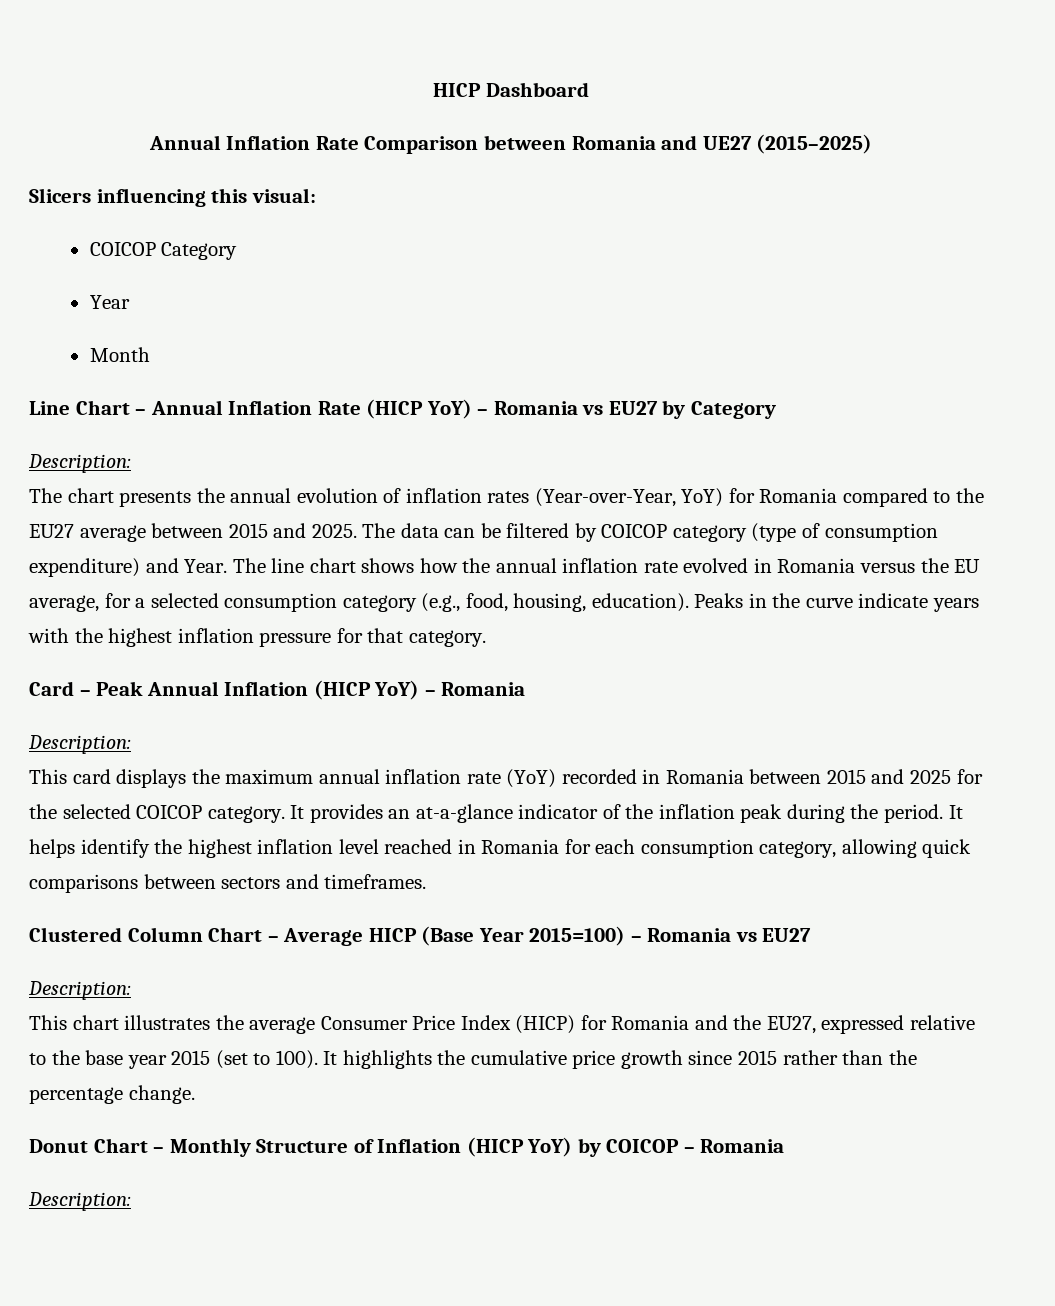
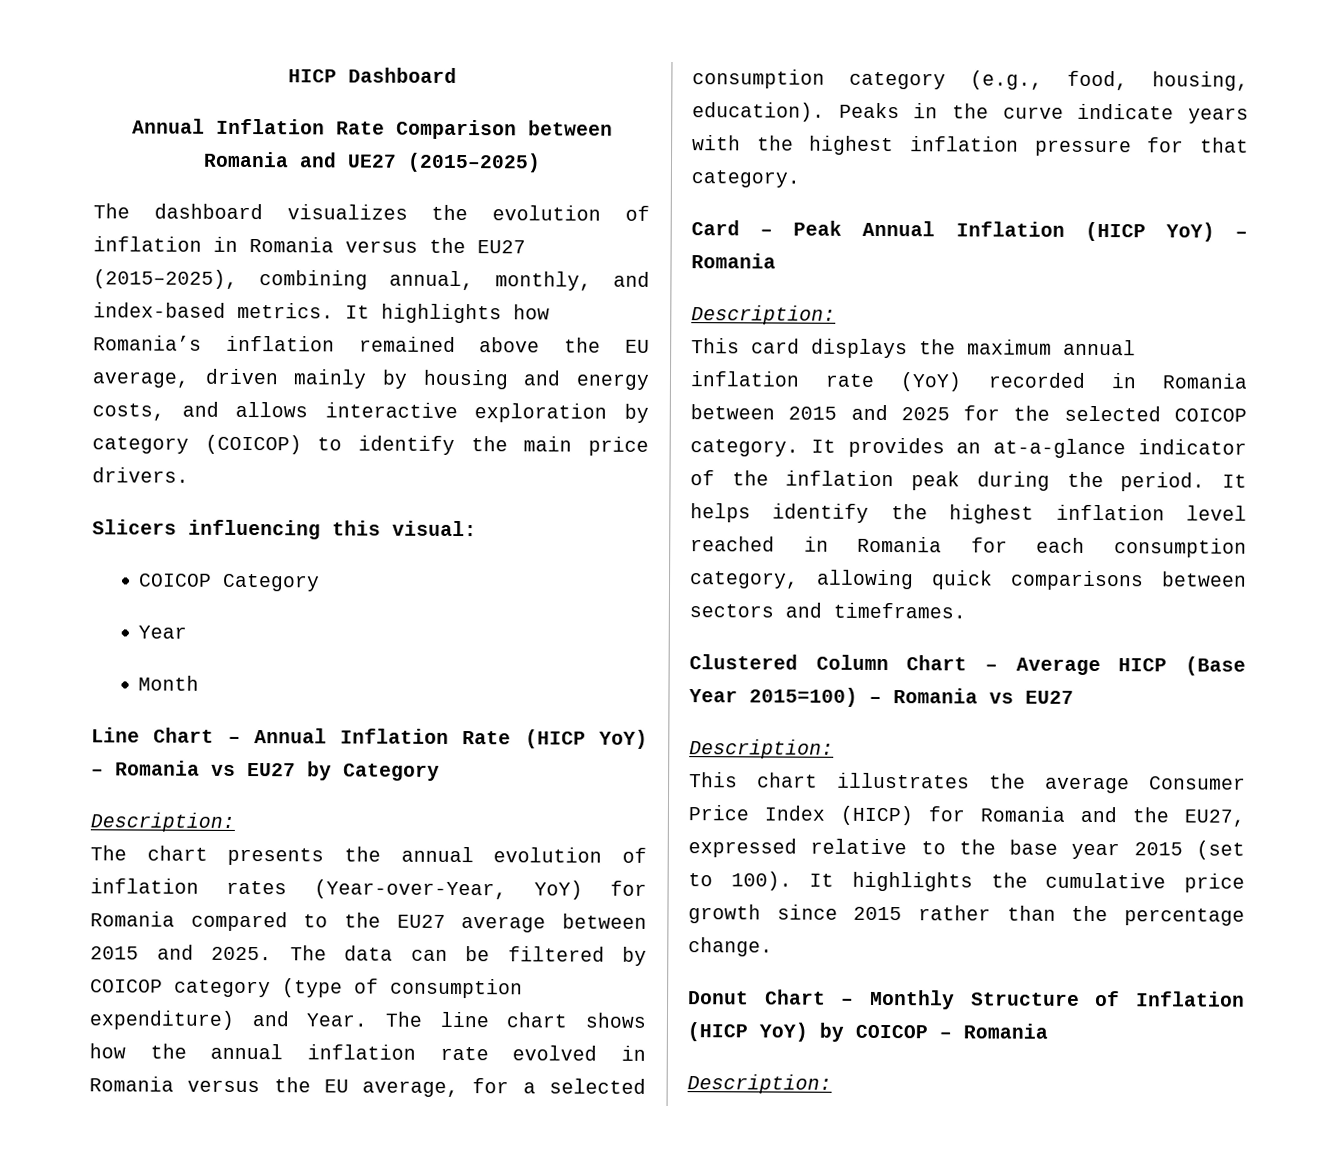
+ The dashboard visualizes the evolution of inflation in Romania versus the EU27 (2015–2025), combining annual, monthly, and index-based metrics. It highlights how Romania’s inflation remained above the EU average, driven mainly by housing and energy costs, and allows interactive exploration by category (COICOP) to identify the main price drivers.

